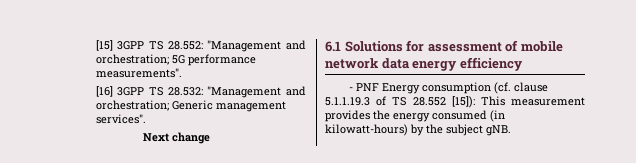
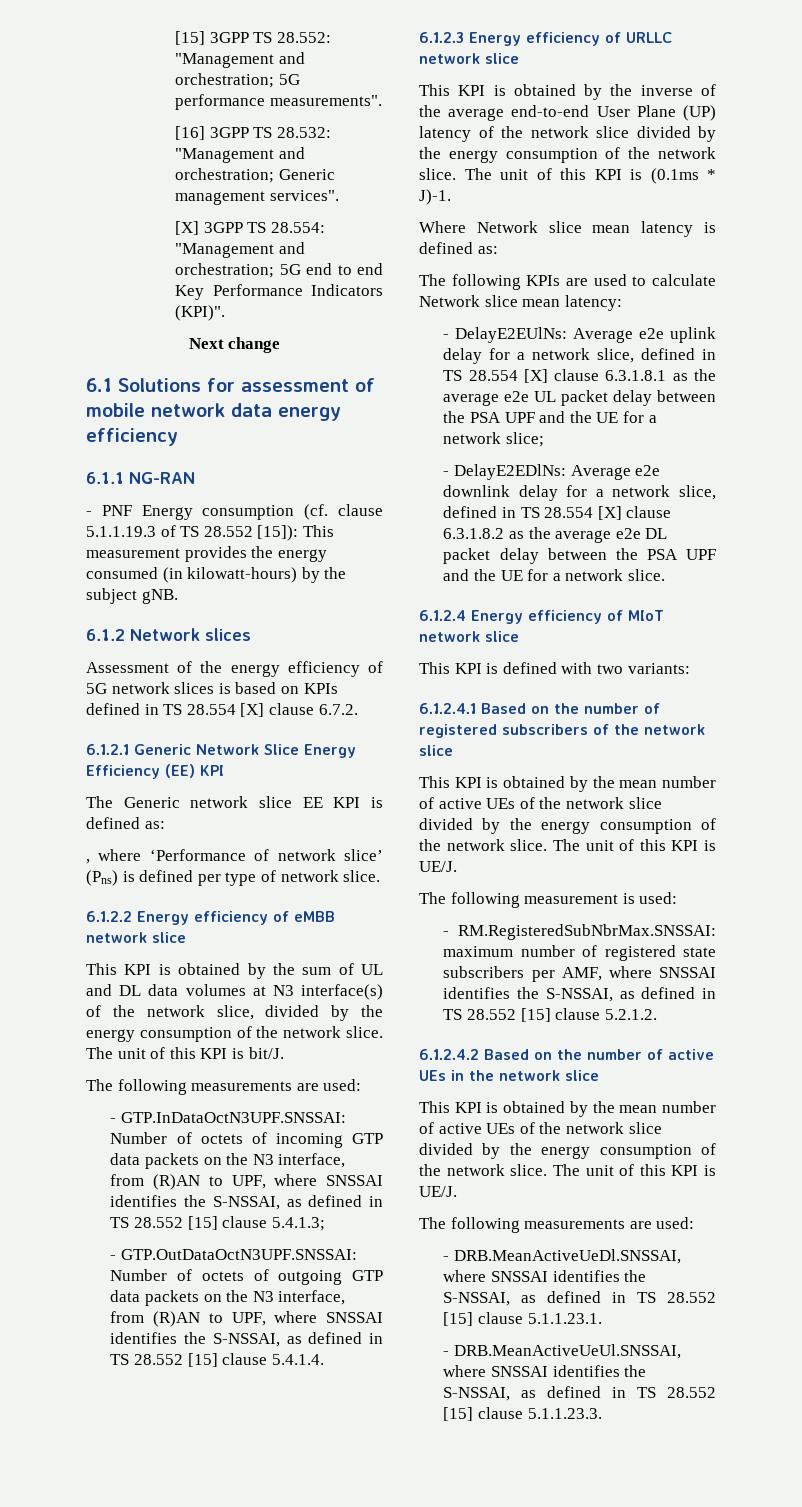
+ [X] 3GPP TS 28.554: "Management and orchestration; 5G end to end Key Performance Indicators (KPI)".
+ 6.1.1 NG-RAN
+ 6.1.2 Network slices
+ Assessment of the energy efficiency of 5G network slices is based on KPIs defined in TS 28.554 [X] clause 6.7.2.
+ 6.1.2.1 Generic Network Slice Energy Efficiency (EE) KPI
+ The Generic network slice EE KPI is defined as:
+ , where ‘Performance of network slice’ (Pns) is defined per type of network slice.
+ 6.1.2.2 Energy efficiency of eMBB network slice
+ This KPI is obtained by the sum of UL and DL data volumes at N3 interface(s) of the network slice, divided by the energy consumption of the network slice. The unit of this KPI is bit/J.
+ The following measurements are used:
+ - GTP.InDataOctN3UPF.SNSSAI: Number of octets of incoming GTP data packets on the N3 interface, from (R)AN to UPF, where SNSSAI identifies the S-NSSAI, as defined in TS 28.552 [15] clause 5.4.1.3;
+ - GTP.OutDataOctN3UPF.SNSSAI: Number of octets of outgoing GTP data packets on the N3 interface, from (R)AN to UPF, where SNSSAI identifies the S-NSSAI, as defined in TS 28.552 [15] clause 5.4.1.4.
+ 6.1.2.3 Energy efficiency of URLLC network slice
+ This KPI is obtained by the inverse of the average end-to-end User Plane (UP) latency of the network slice divided by the energy consumption of the network slice. The unit of this KPI is (0.1ms * J)-1.
+ Where Network slice mean latency is defined as:
+ The following KPIs are used to calculate Network slice mean latency:
+ - DelayE2EUlNs: Average e2e uplink delay for a network slice, defined in TS 28.554 [X] clause 6.3.1.8.1 as the average e2e UL packet delay between the PSA UPF and the UE for a network slice;
+ - DelayE2EDlNs: Average e2e downlink delay for a network slice, defined in TS 28.554 [X] clause 6.3.1.8.2 as the average e2e DL packet delay between the PSA UPF and the UE for a network slice.
+ 6.1.2.4 Energy efficiency of MIoT network slice
+ This KPI is defined with two variants:
+ 6.1.2.4.1 Based on the number of registered subscribers of the network slice
+ This KPI is obtained by the mean number of active UEs of the network slice divided by the energy consumption of the network slice. The unit of this KPI is UE/J.
+ The following measurement is used:
+ - RM.RegisteredSubNbrMax.SNSSAI: maximum number of registered state subscribers per AMF, where SNSSAI identifies the S-NSSAI, as defined in TS 28.552 [15] clause 5.2.1.2.
+ 6.1.2.4.2 Based on the number of active UEs in the network slice
+ This KPI is obtained by the mean number of active UEs of the network slice divided by the energy consumption of the network slice. The unit of this KPI is UE/J.
+ The following measurements are used:
+ - DRB.MeanActiveUeDl.SNSSAI, where SNSSAI identifies the S-NSSAI, as defined in TS 28.552 [15] clause 5.1.1.23.1.
+ - DRB.MeanActiveUeUl.SNSSAI, where SNSSAI identifies the S-NSSAI, as defined in TS 28.552 [15] clause 5.1.1.23.3.

